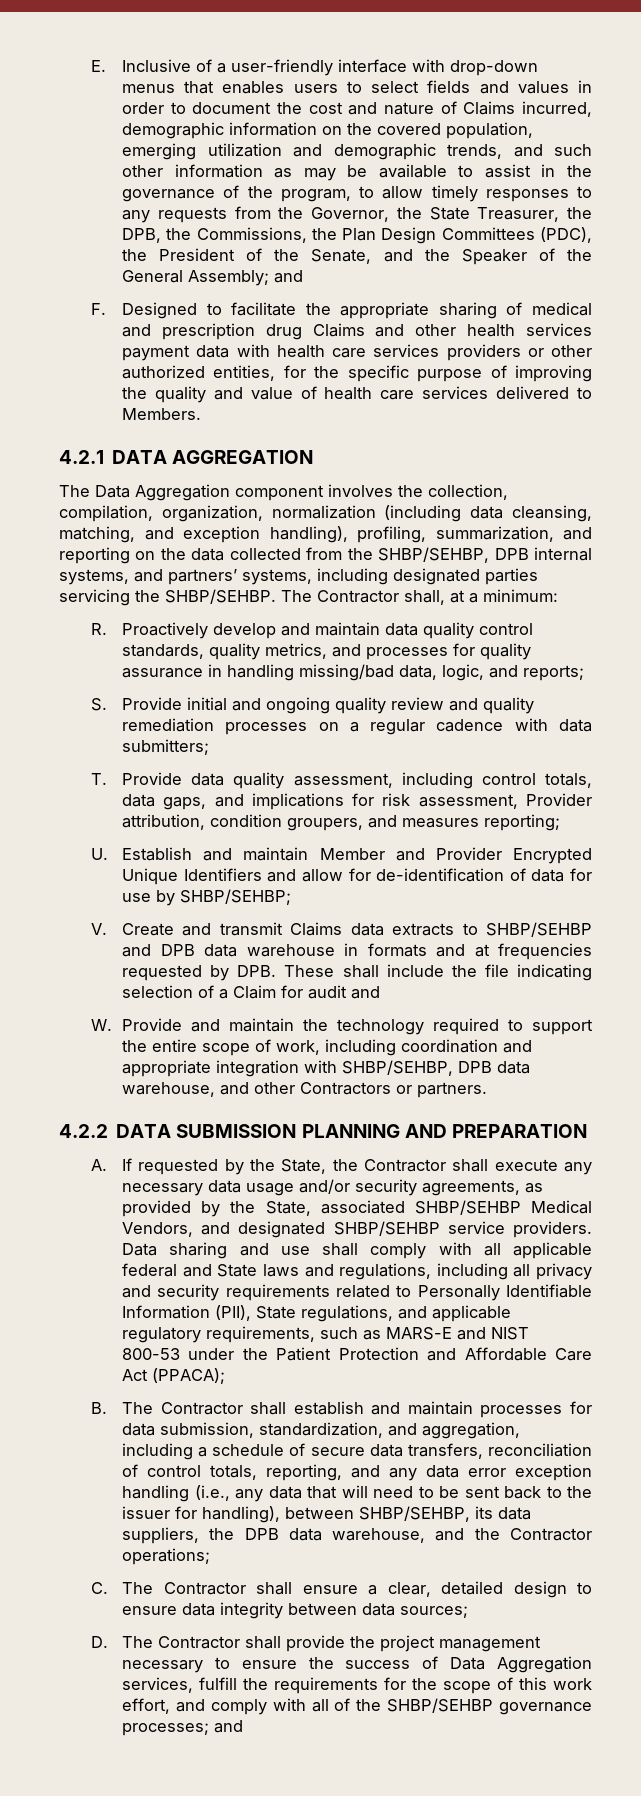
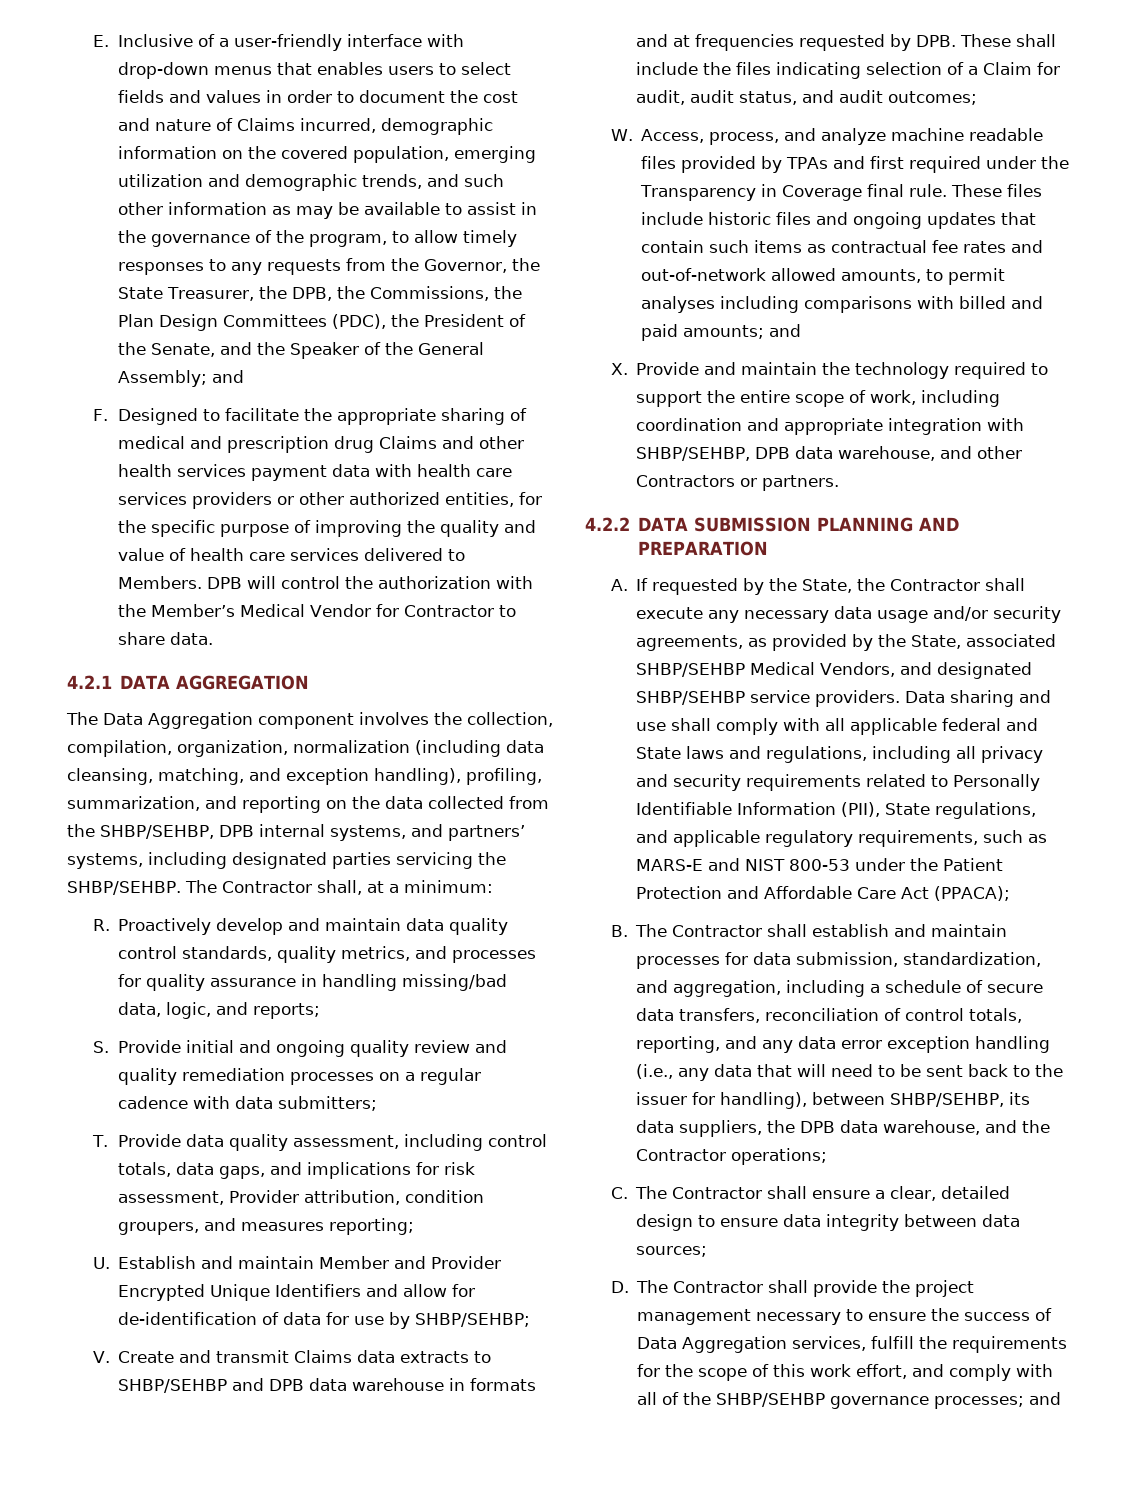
+ DPB will control the authorization with the Member’s Medical Vendor for Contractor to share data.
- V. Create and transmit Claims data extracts to SHBP/SEHBP and DPB data warehouse in formats and at frequencies requested by DPB. These shall include the file indicating selection of a Claim for audit and
- W. Provide and maintain the technology required to support the entire scope of work, including coordination and appropriate integration with SHBP/SEHBP, DPB data warehouse, and other Contractors or partners.
+ V. Create and transmit Claims data extracts to SHBP/SEHBP and DPB data warehouse in formats and at frequencies requested by DPB. These shall include the files indicating selection of a Claim for audit, audit status, and audit outcomes;
+ W. Access, process, and analyze machine readable files provided by TPAs and first required under the Transparency in Coverage final rule. These files include historic files and ongoing updates that contain such items as contractual fee rates and out-of-network allowed amounts, to permit analyses including comparisons with billed and paid amounts; and
+ X. Provide and maintain the technology required to support the entire scope of work, including coordination and appropriate integration with SHBP/SEHBP, DPB data warehouse, and other Contractors or partners.

